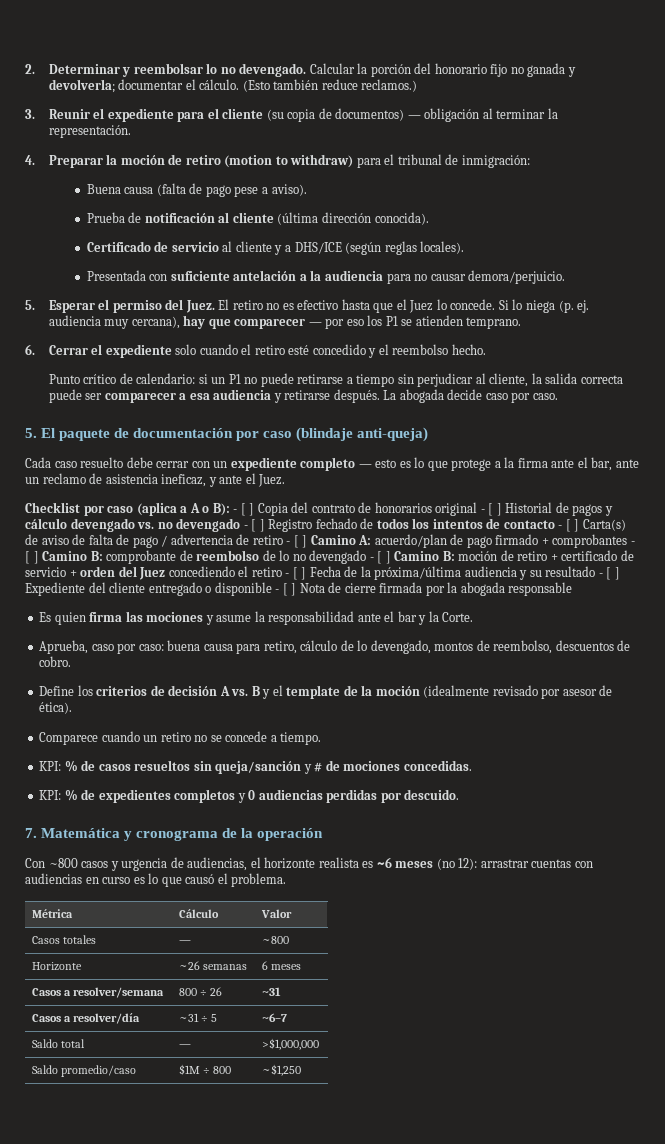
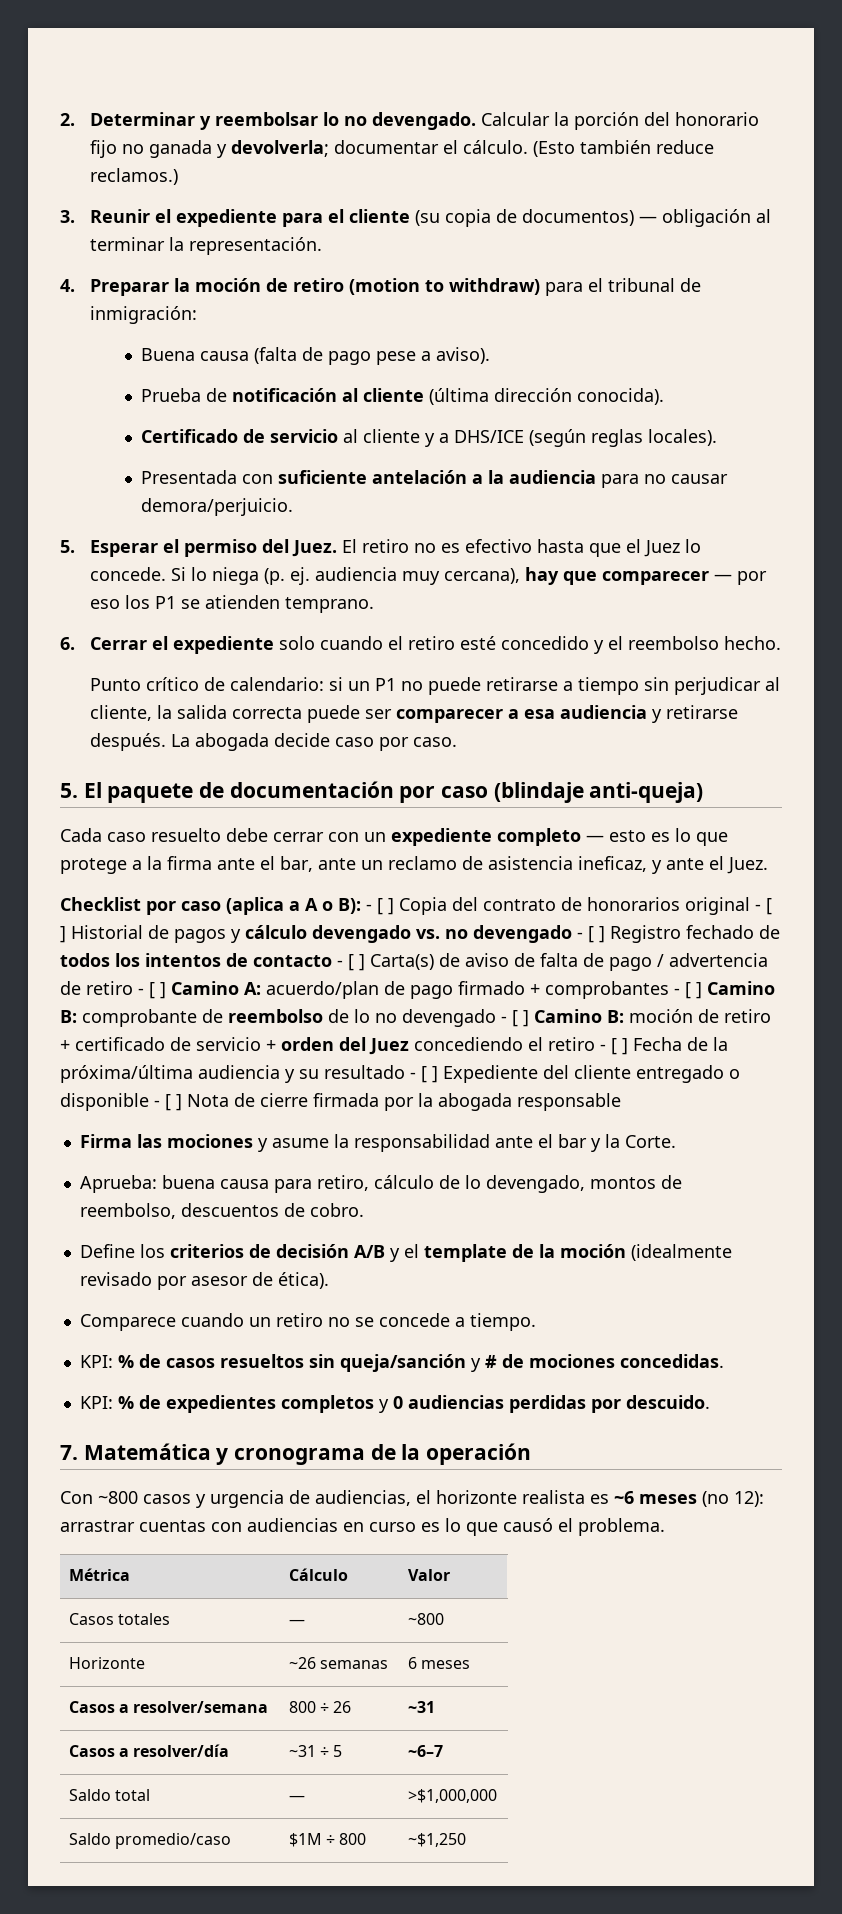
- Es quien firma las mociones y asume la responsabilidad ante el bar y la Corte.
+ Firma las mociones y asume la responsabilidad ante el bar y la Corte.
- Aprueba, caso por caso: buena causa para retiro, cálculo de lo devengado, montos de reembolso, descuentos de cobro.
+ Aprueba: buena causa para retiro, cálculo de lo devengado, montos de reembolso, descuentos de cobro.
- Define los criterios de decisión A vs. B y el template de la moción (idealmente revisado por asesor de ética).
+ Define los criterios de decisión A/B y el template de la moción (idealmente revisado por asesor de ética).

